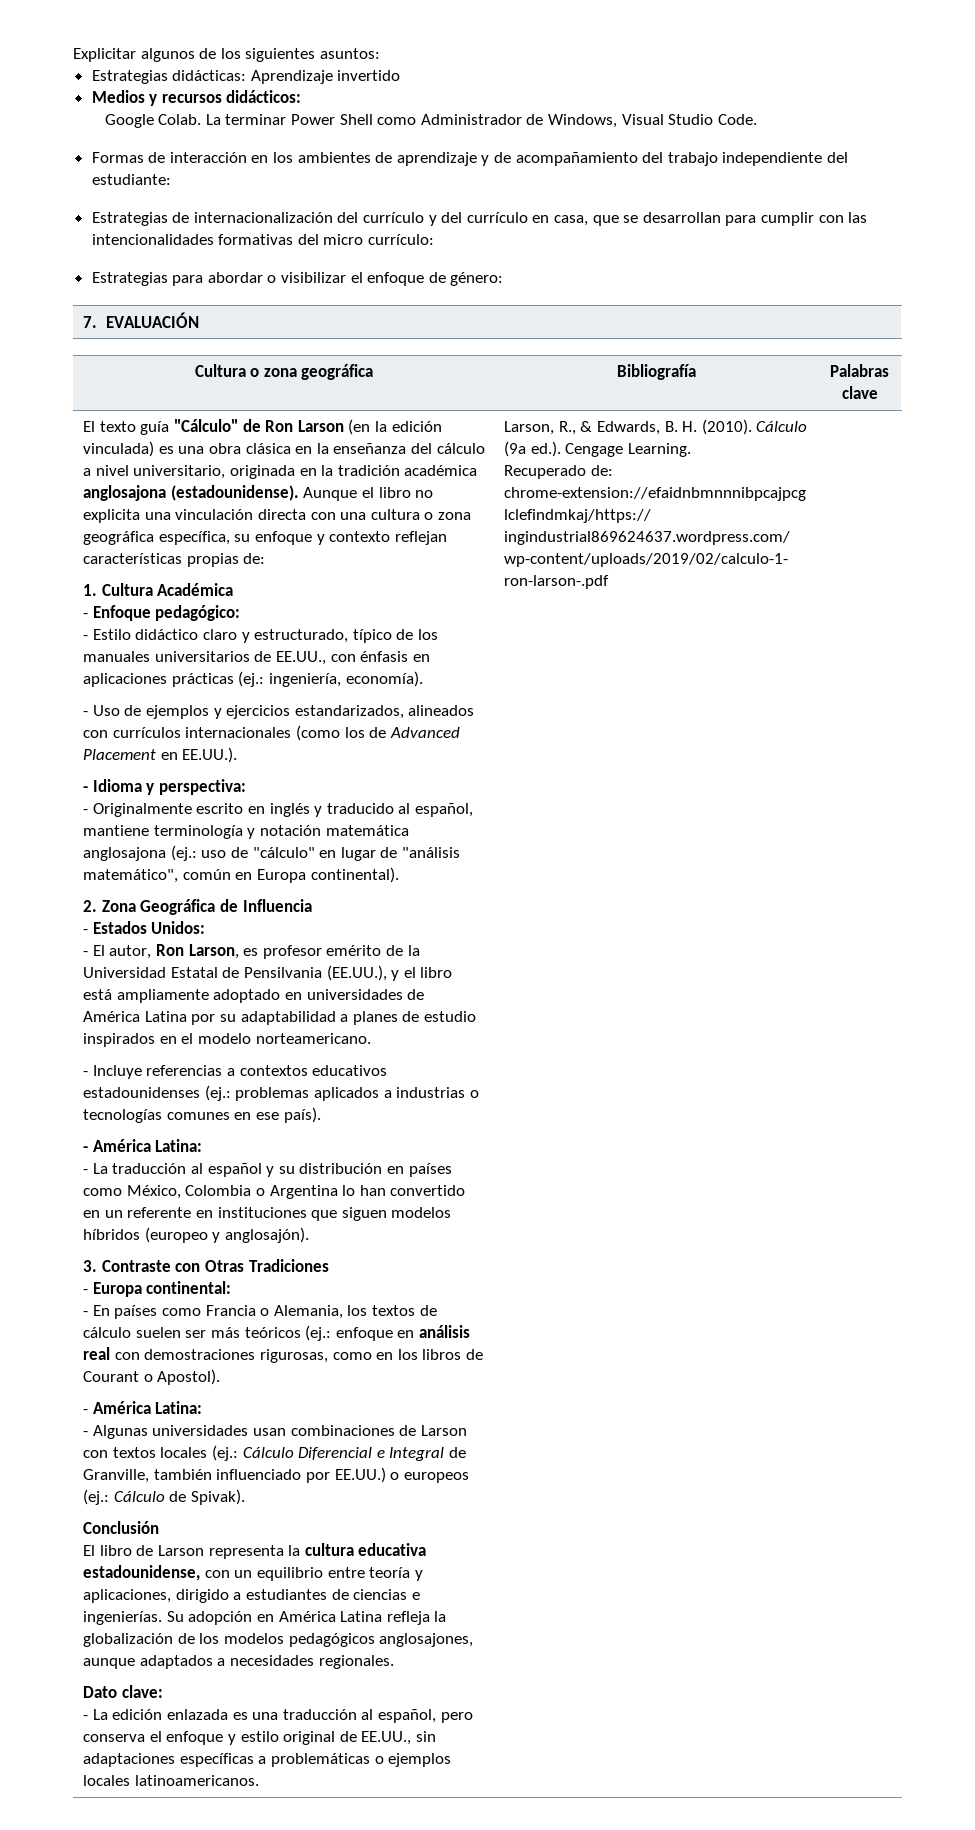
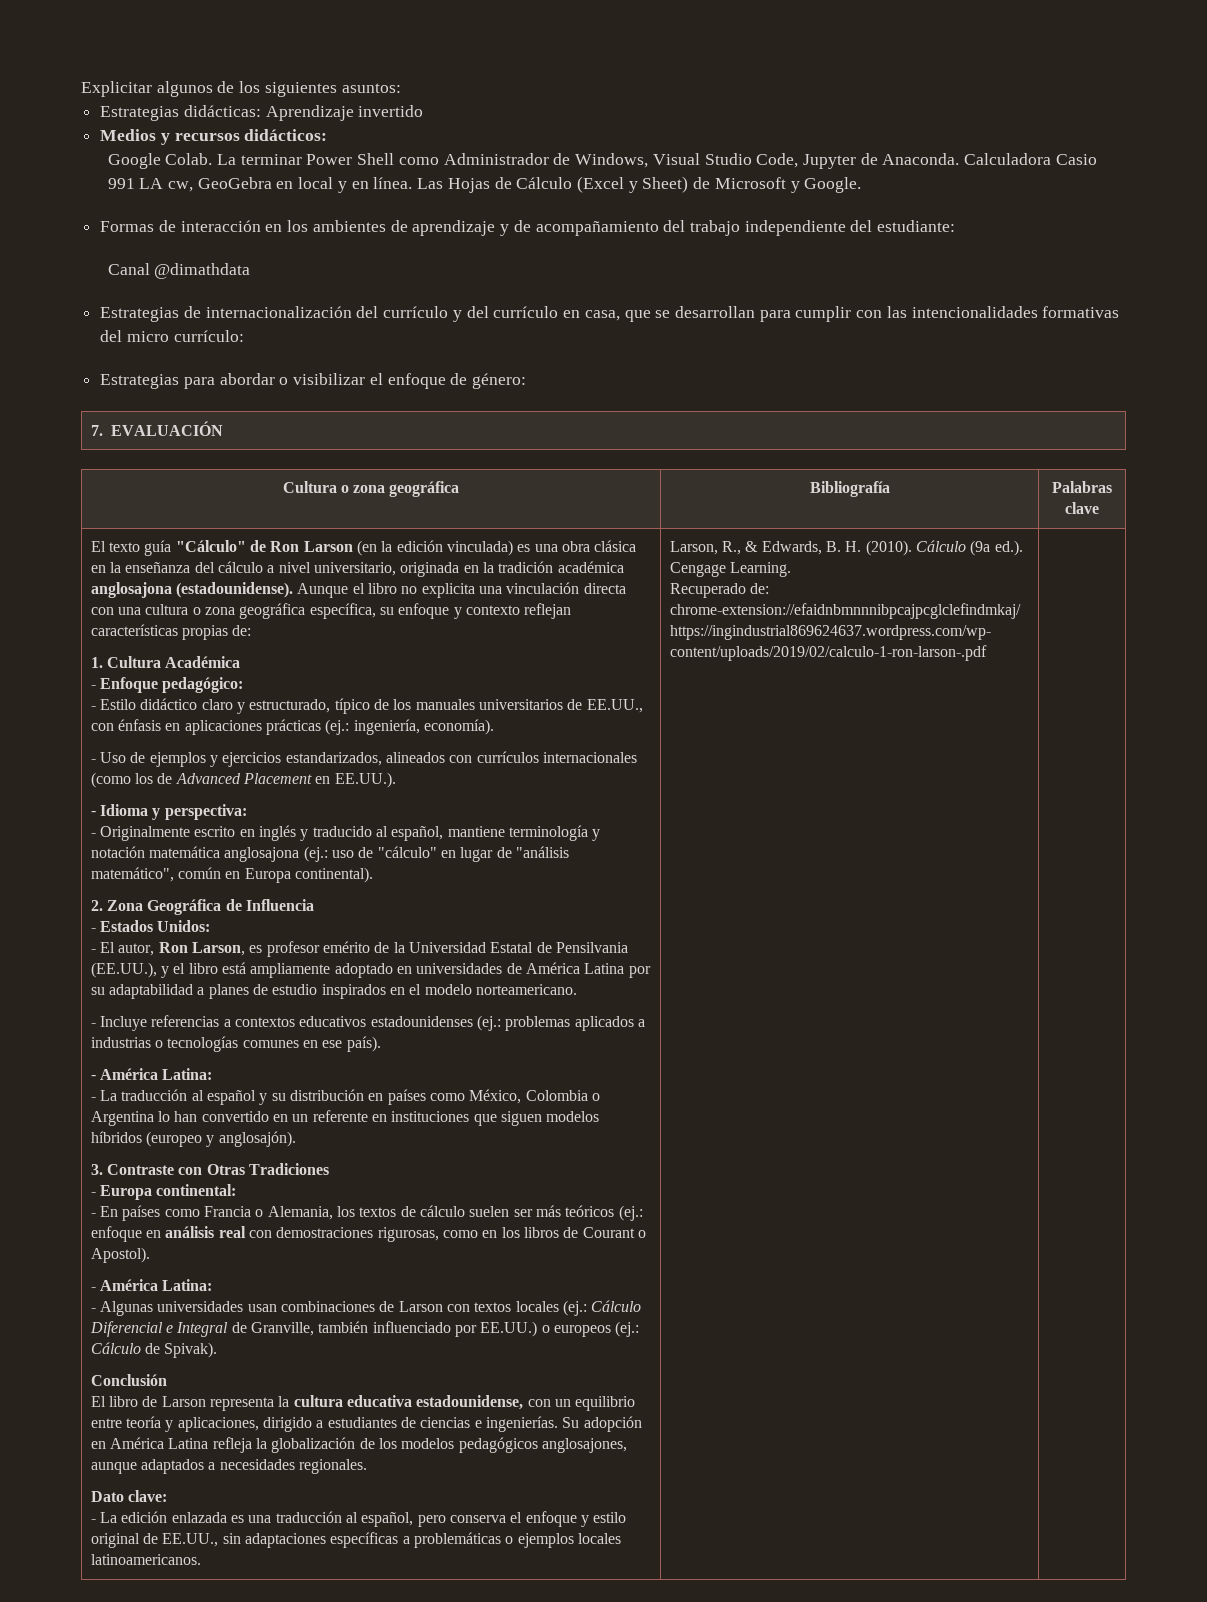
- La terminar Power Shell como Administrador de Windows, Visual Studio Code.
+ La terminar Power Shell como Administrador de Windows, Visual Studio Code, Jupyter de Anaconda. Calculadora Casio 991 LA cw, GeoGebra en local y en línea. Las Hojas de Cálculo (Excel y Sheet) de Microsoft y Google.
+ Canal @dimathdata

